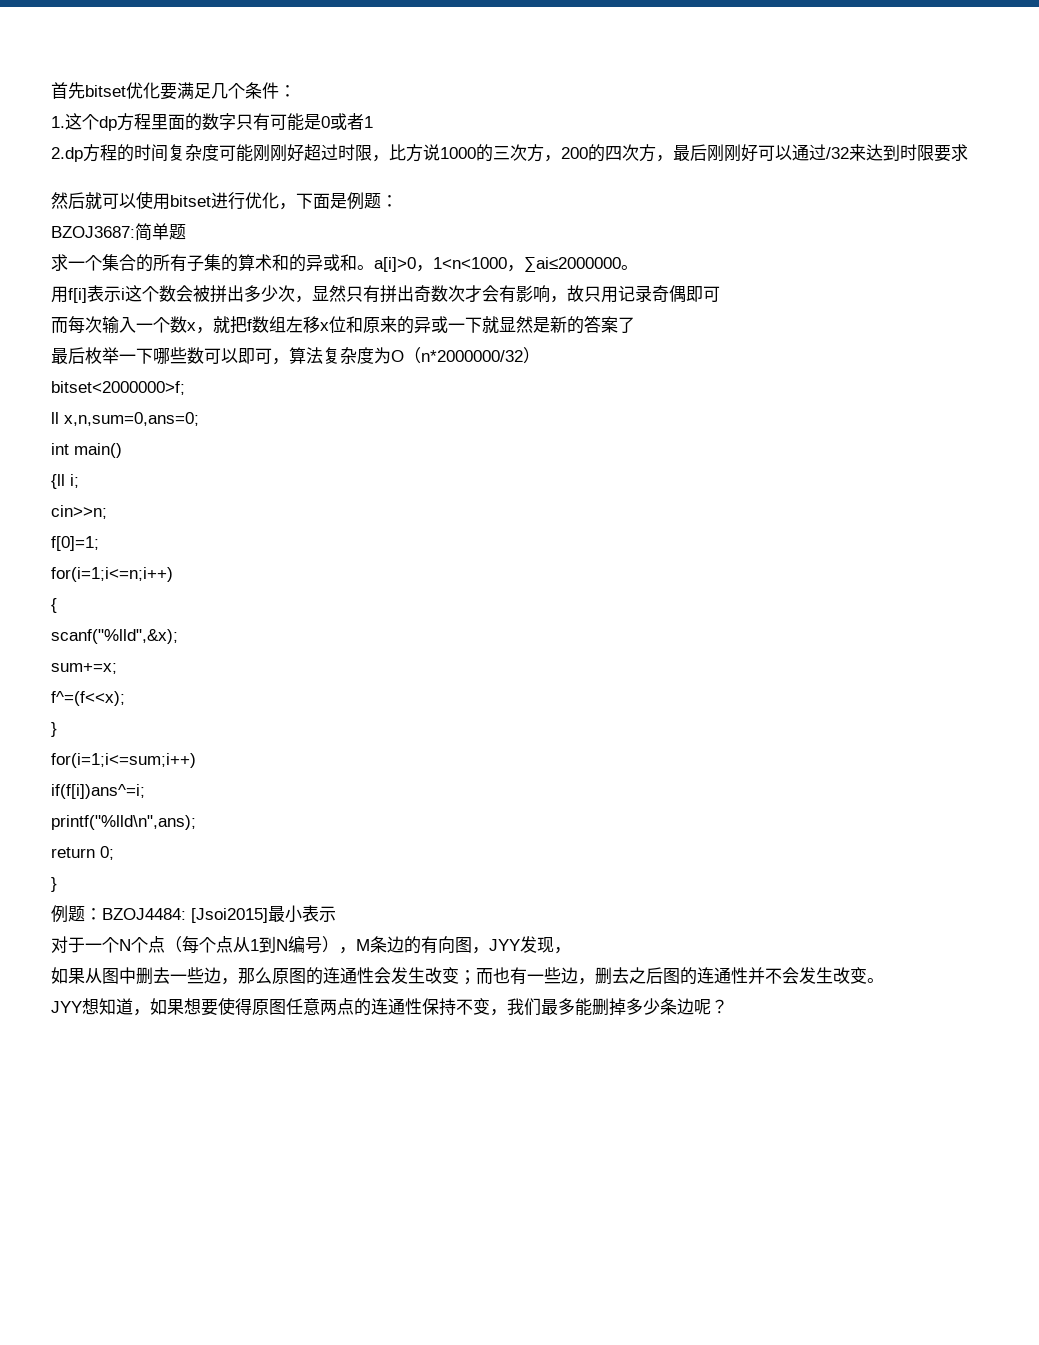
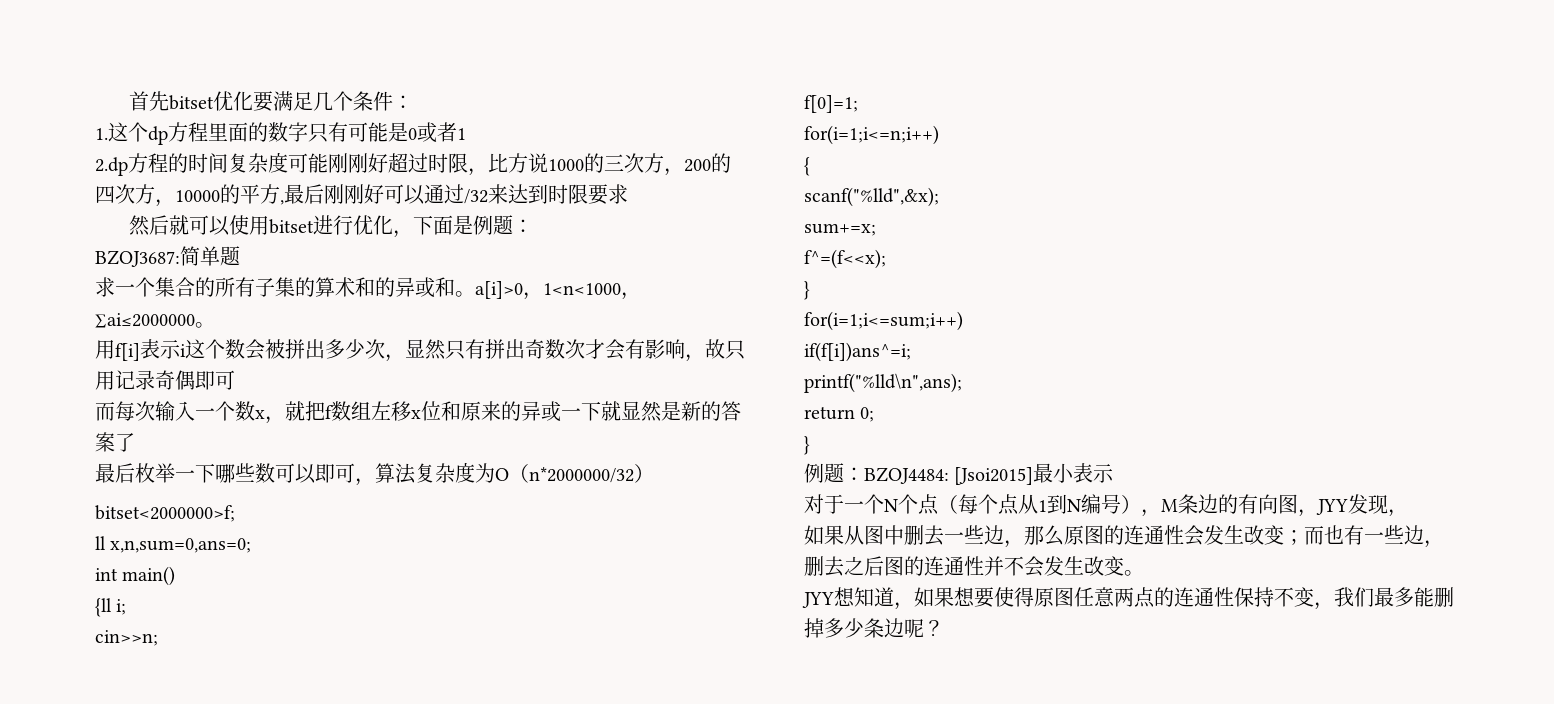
- 2.dp方程的时间复杂度可能刚刚好超过时限，比方说1000的三次方，200的四次方，最后刚刚好可以通过/32来达到时限要求
+ 2.dp方程的时间复杂度可能刚刚好超过时限，比方说1000的三次方，200的四次方，10000的平方,最后刚刚好可以通过/32来达到时限要求

